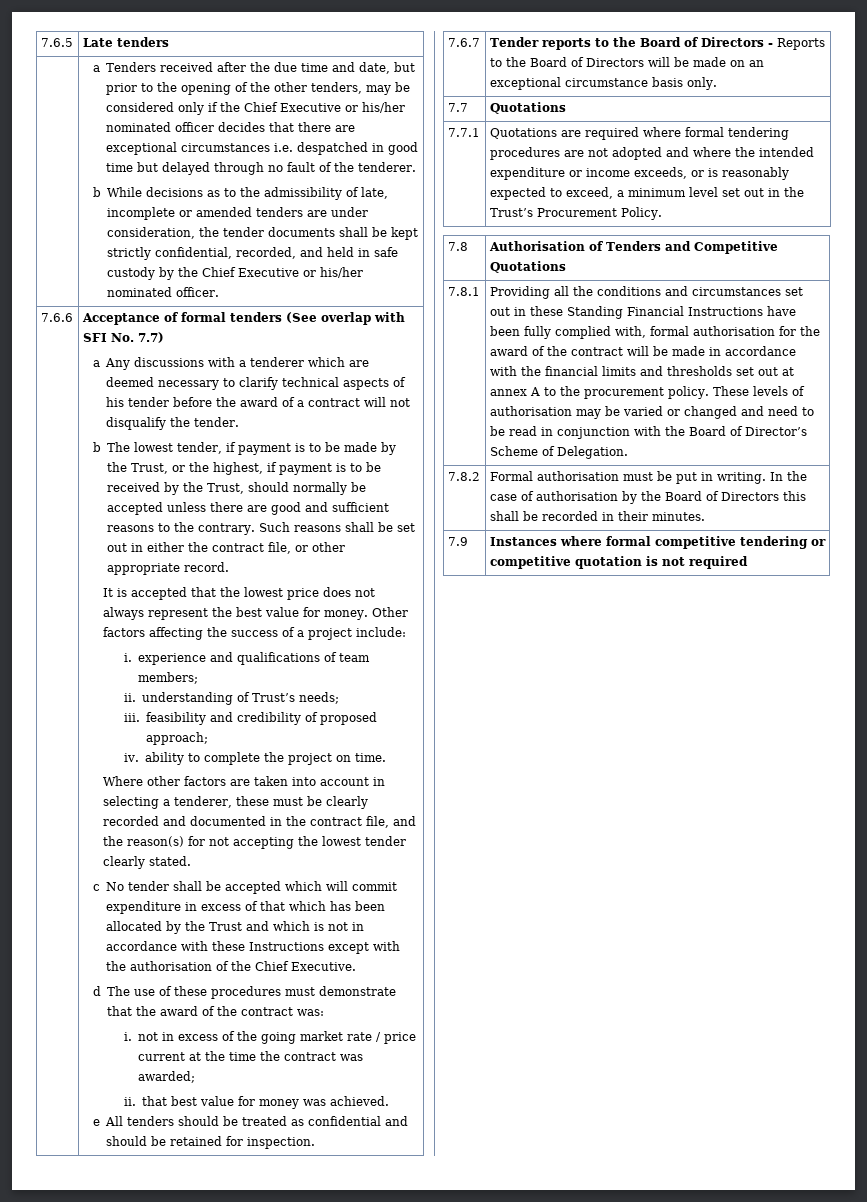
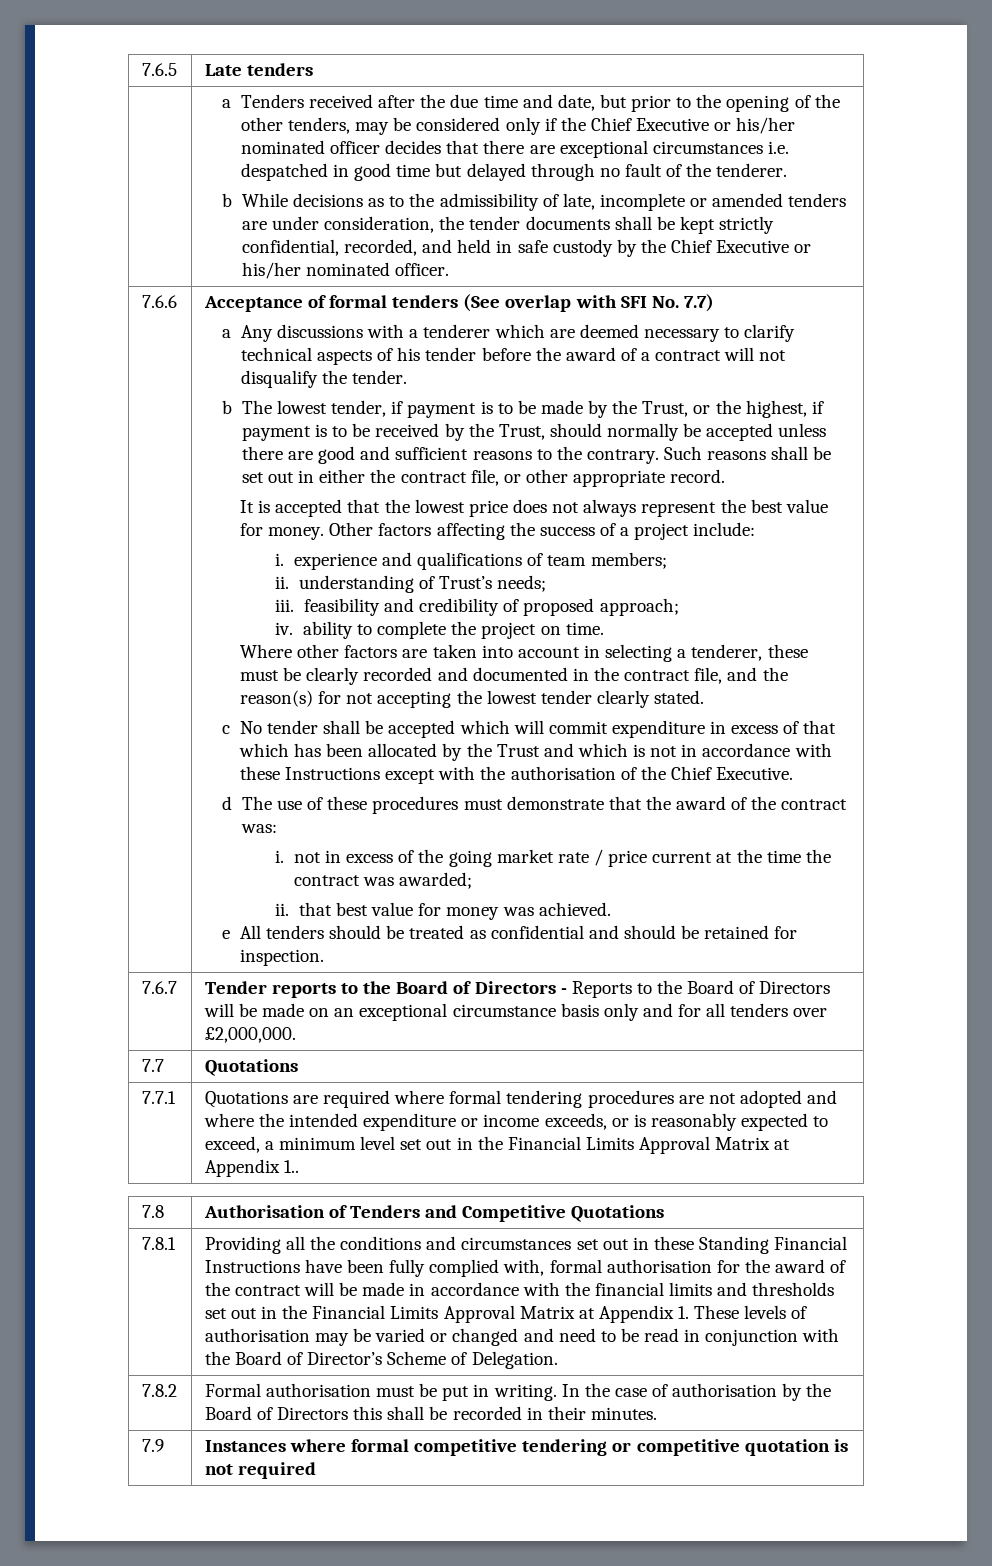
- 7.6.7 | Tender reports to the Board of Directors - Reports to the Board of Directors will be made on an exceptional circumstance basis only.
+ 7.6.7 | Tender reports to the Board of Directors - Reports to the Board of Directors will be made on an exceptional circumstance basis only and for all tenders over £2,000,000.
- 7.7.1 | Quotations are required where formal tendering procedures are not adopted and where the intended expenditure or income exceeds, or is reasonably expected to exceed, a minimum level set out in the Trust’s Procurement Policy.
+ 7.7.1 | Quotations are required where formal tendering procedures are not adopted and where the intended expenditure or income exceeds, or is reasonably expected to exceed, a minimum level set out in the Financial Limits Approval Matrix at Appendix 1..
- Providing all the conditions and circumstances set out in these Standing Financial Instructions have been fully complied with, formal authorisation for the award of the contract will be made in accordance with the financial limits and thresholds set out at annex A to the procurement policy. These levels of authorisation may be varied or changed and need to be read in conjunction with the Board of Director’s Scheme of Delegation.
+ Providing all the conditions and circumstances set out in these Standing Financial Instructions have been fully complied with, formal authorisation for the award of the contract will be made in accordance with the financial limits and thresholds set out in the Financial Limits Approval Matrix at Appendix 1. These levels of authorisation may be varied or changed and need to be read in conjunction with the Board of Director’s Scheme of Delegation.

